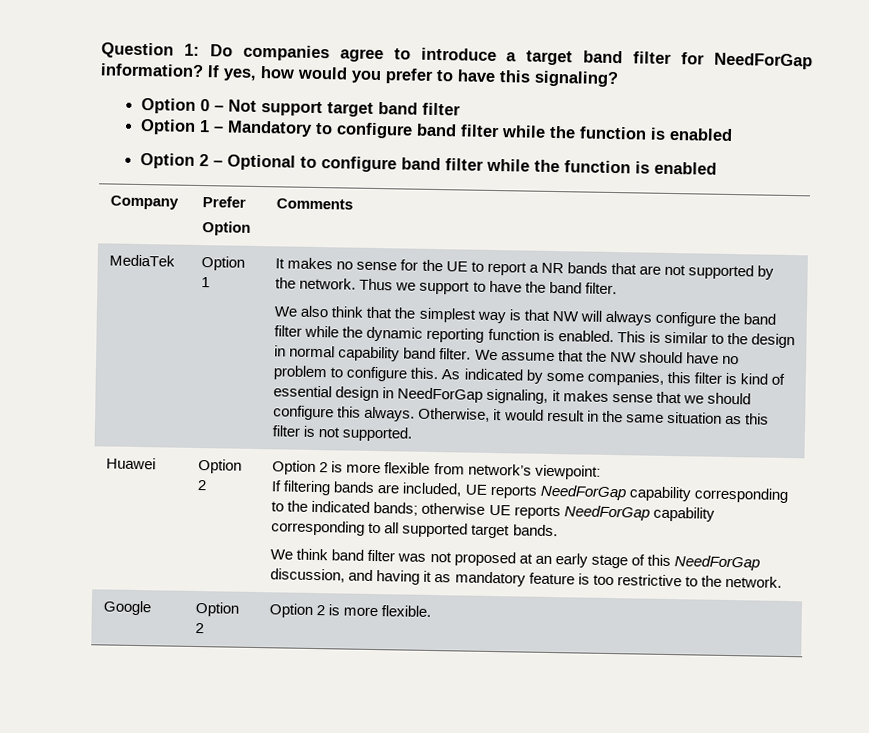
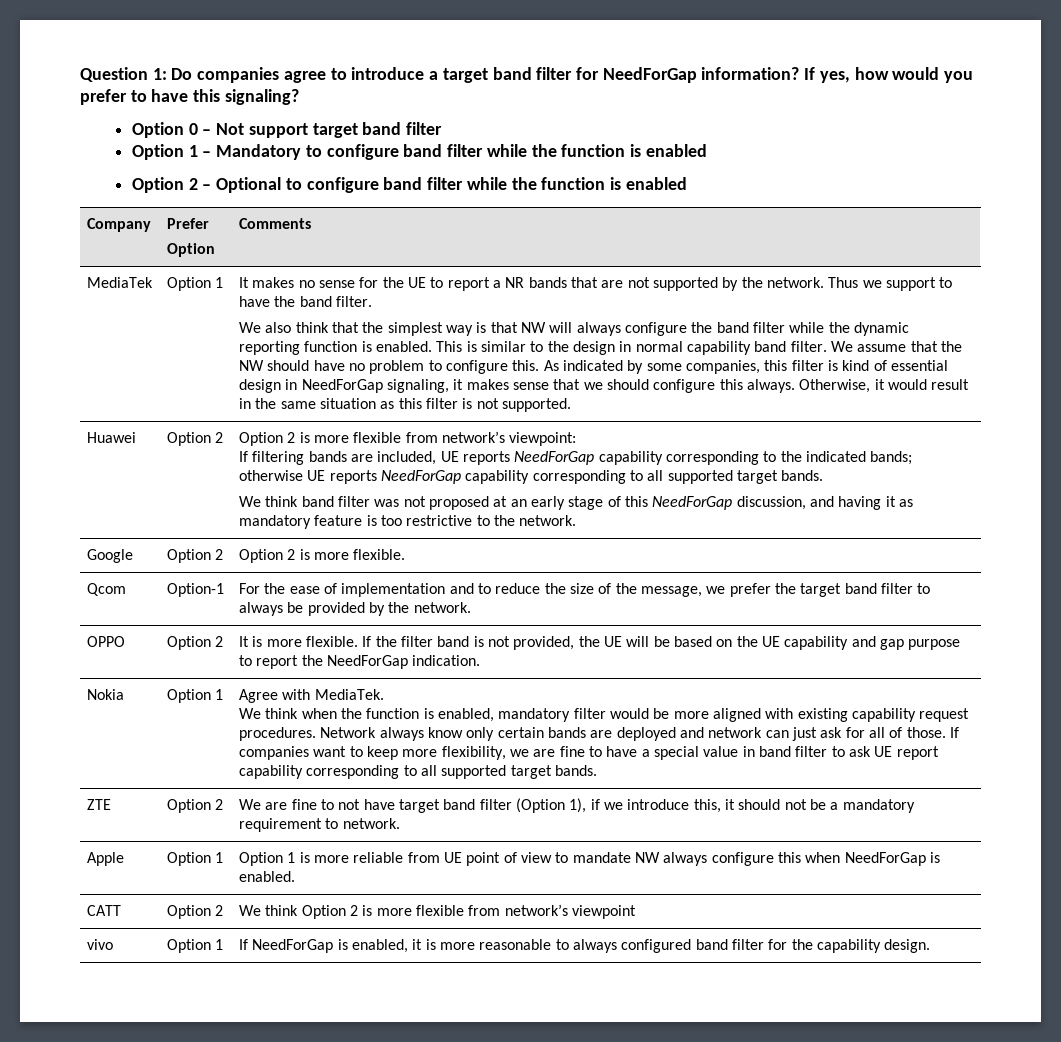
+ Qcom | Option-1 | For the ease of implementation and to reduce the size of the message, we prefer the target band filter to always be provided by the network.
+ OPPO | Option 2 | It is more flexible. If the filter band is not provided, the UE will be based on the UE capability and gap purpose to report the NeedForGap indication.
+ Nokia | Option 1 | Agree with MediaTek.
+ We think when the function is enabled, mandatory filter would be more aligned with existing capability request procedures. Network always know only certain bands are deployed and network can just ask for all of those. If companies want to keep more flexibility, we are fine to have a special value in band filter to ask UE report capability corresponding to all supported target bands.
+ ZTE | Option 2 | We are fine to not have target band filter (Option 1), if we introduce this, it should not be a mandatory requirement to network.
+ Apple | Option 1 | Option 1 is more reliable from UE point of view to mandate NW always configure this when NeedForGap is enabled.
+ CATT | Option 2 | We think Option 2 is more flexible from network’s viewpoint
+ vivo | Option 1 | If NeedForGap is enabled, it is more reasonable to always configured band filter for the capability design.

